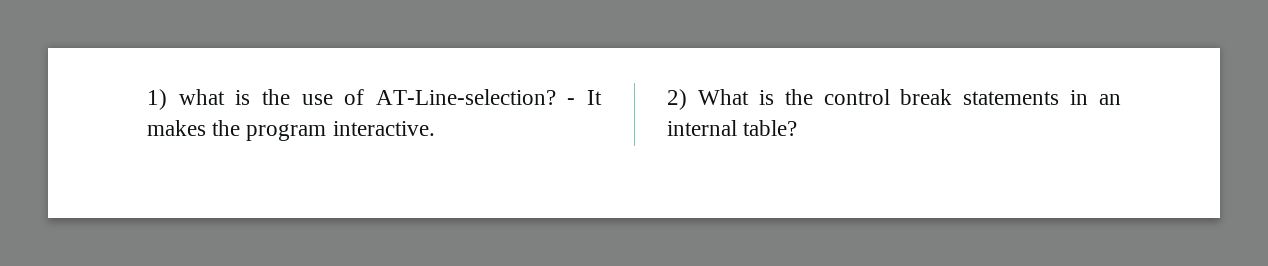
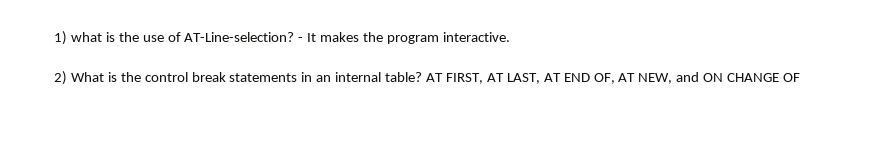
+ AT FIRST, AT LAST, AT END OF, AT NEW, and ON CHANGE OF

